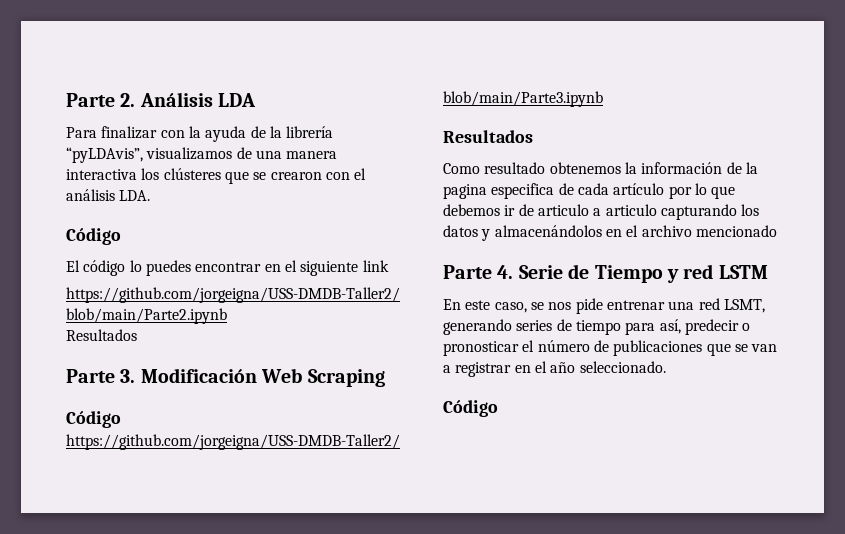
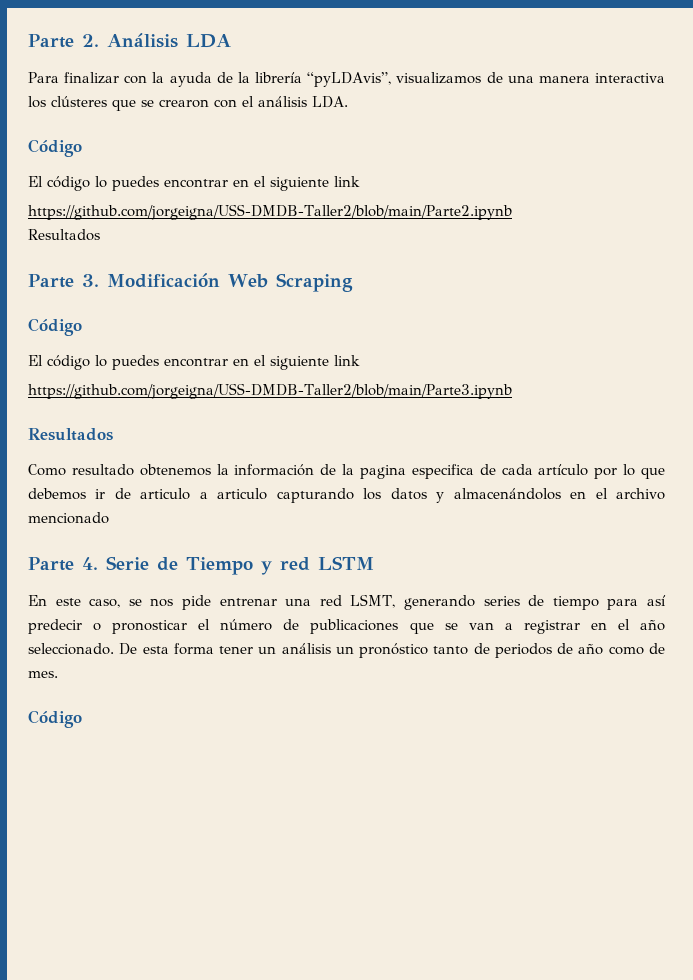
  Parte 3. Modificación Web Scraping
  Código
+ El código lo puedes encontrar en el siguiente link
- En este caso, se nos pide entrenar una red LSMT, generando series de tiempo para así, predecir o pronosticar el número de publicaciones que se van a registrar en el año seleccionado.
+ En este caso, se nos pide entrenar una red LSMT, generando series de tiempo para así predecir o pronosticar el número de publicaciones que se van a registrar en el año seleccionado. De esta forma tener un análisis un pronóstico tanto de periodos de año como de mes.

